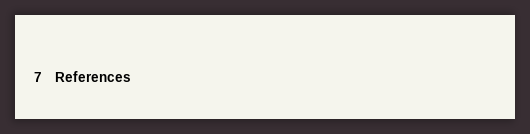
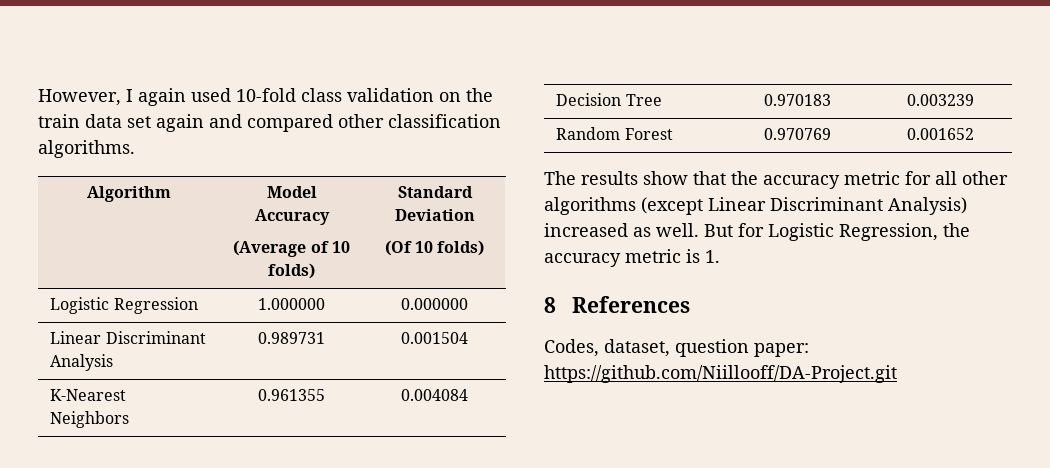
- 7 References
+ However, I again used 10-fold class validation on the train data set again and compared other classification algorithms.
+ Algorithm | Model Accuracy
+ (Average of 10 folds) | Standard Deviation
+ (Of 10 folds)
+ Logistic Regression | 1.000000 | 0.000000
+ Linear Discriminant Analysis | 0.989731 | 0.001504
+ K-Nearest Neighbors | 0.961355 | 0.004084
+ Decision Tree | 0.970183 | 0.003239
+ Random Forest | 0.970769 | 0.001652
+ The results show that the accuracy metric for all other algorithms (except Linear Discriminant Analysis) increased as well. But for Logistic Regression, the accuracy metric is 1.
+ 8 References
+ Codes, dataset, question paper: https://github.com/Niillooff/DA-Project.git

